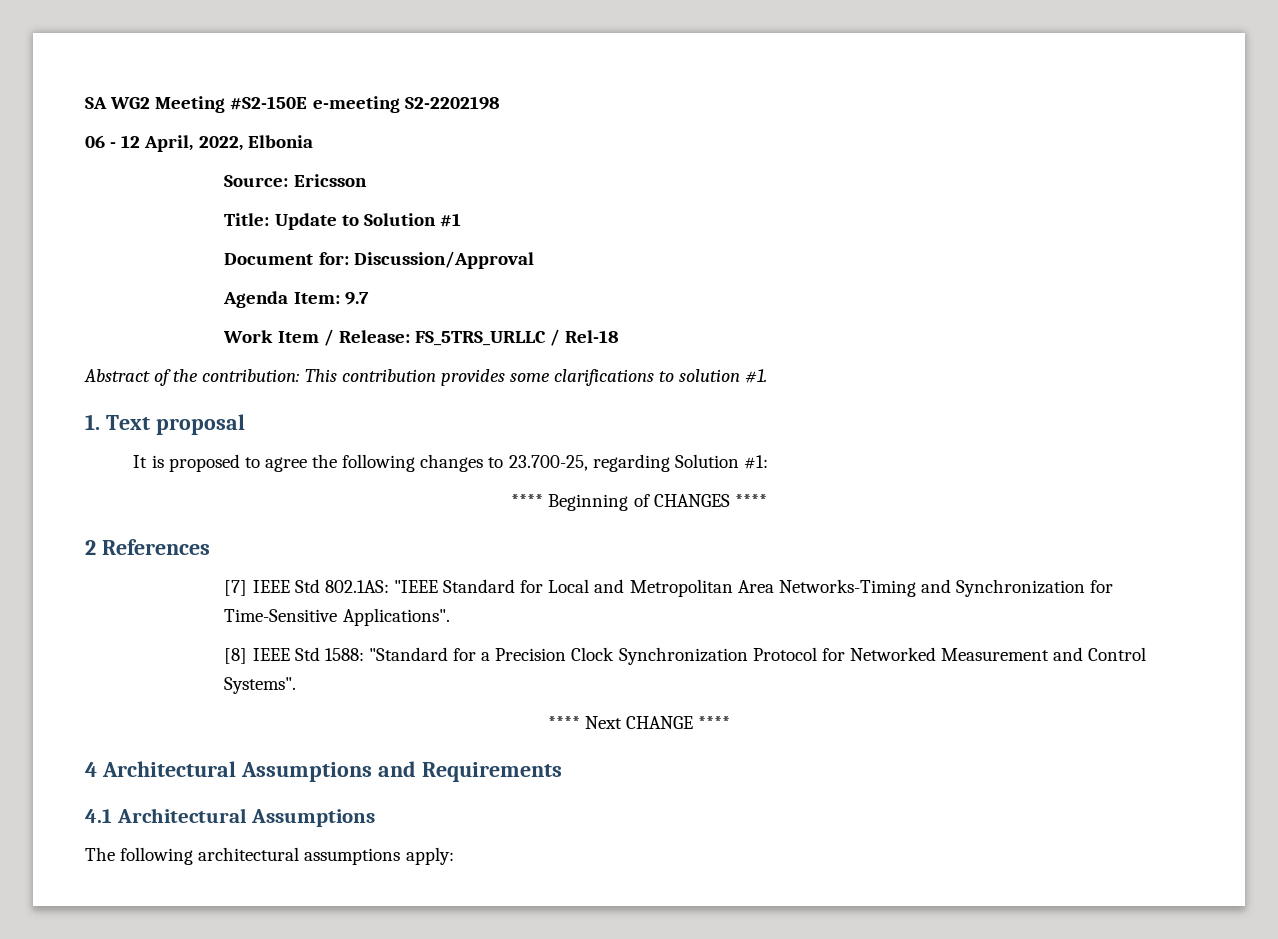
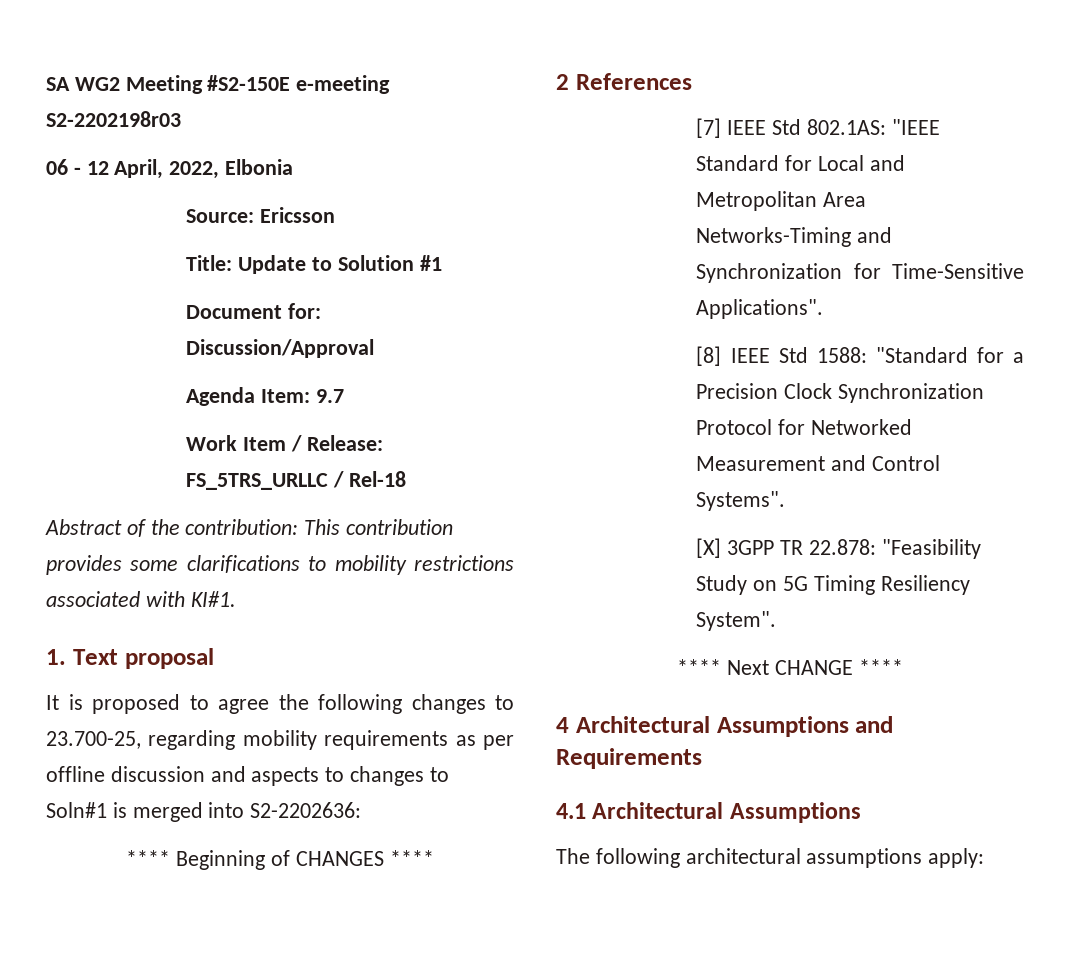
- SA WG2 Meeting #S2-150E e-meeting S2-2202198
+ SA WG2 Meeting #S2-150E e-meeting S2-2202198r03
- Abstract of the contribution: This contribution provides some clarifications to solution #1.
+ Abstract of the contribution: This contribution provides some clarifications to mobility restrictions associated with KI#1.
- It is proposed to agree the following changes to 23.700-25, regarding Solution #1:
+ It is proposed to agree the following changes to 23.700-25, regarding mobility requirements as per offline discussion and aspects to changes to Soln#1 is merged into S2-2202636:
+ [X] 3GPP TR 22.878: "Feasibility Study on 5G Timing Resiliency System".

